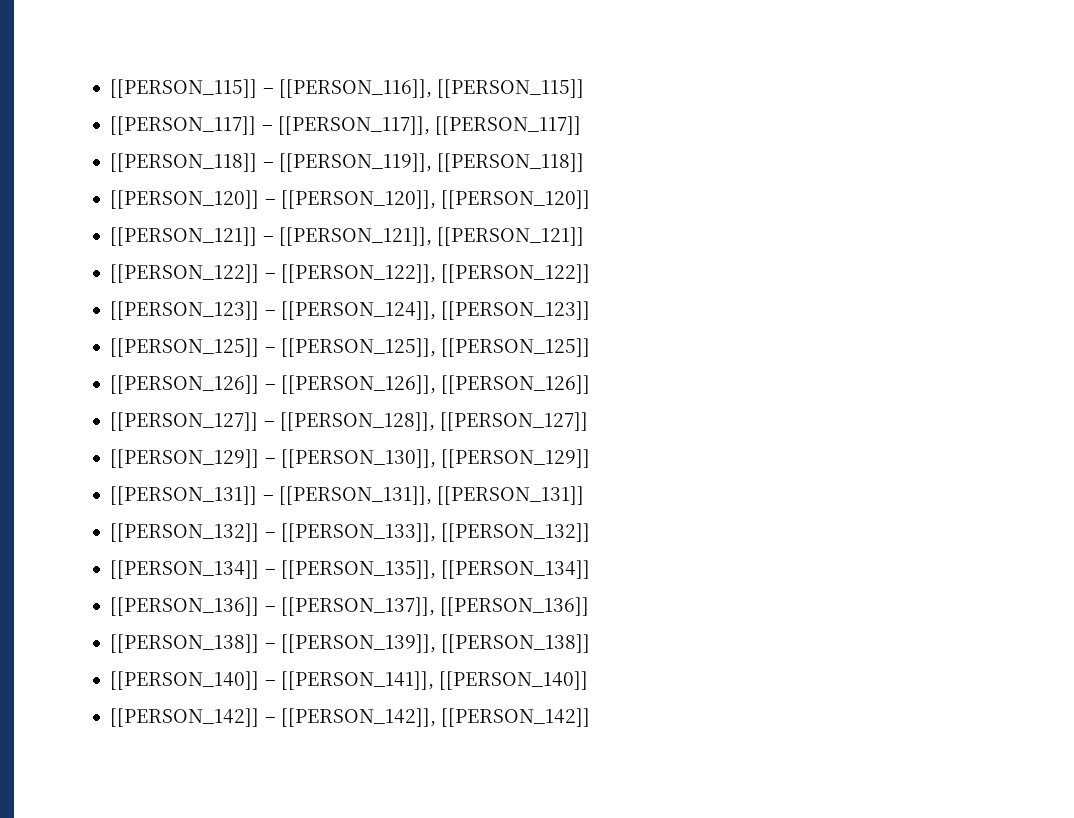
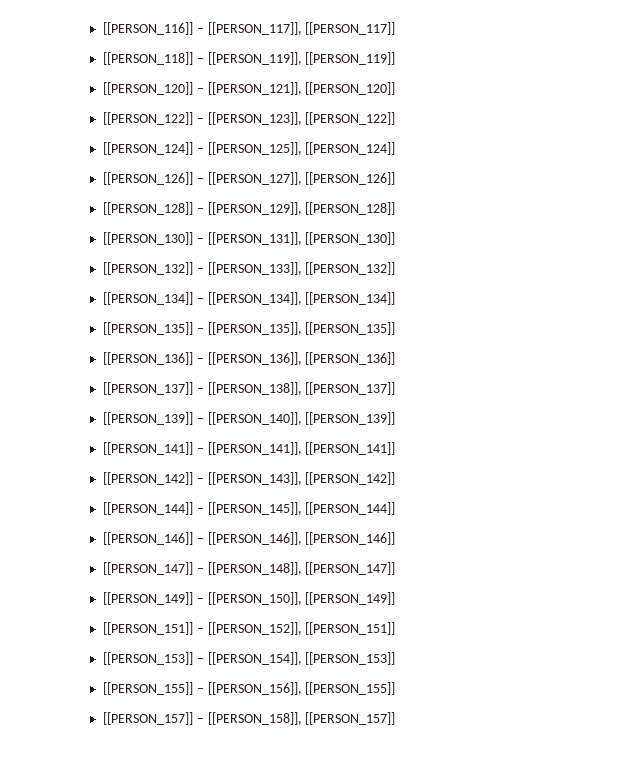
- [[PERSON_115]] – [[PERSON_116]], [[PERSON_115]]
- [[PERSON_117]] – [[PERSON_117]], [[PERSON_117]]
+ [[PERSON_116]] – [[PERSON_117]], [[PERSON_117]]
- [[PERSON_118]] – [[PERSON_119]], [[PERSON_118]]
+ [[PERSON_118]] – [[PERSON_119]], [[PERSON_119]]
- [[PERSON_120]] – [[PERSON_120]], [[PERSON_120]]
- [[PERSON_121]] – [[PERSON_121]], [[PERSON_121]]
+ [[PERSON_120]] – [[PERSON_121]], [[PERSON_120]]
- [[PERSON_122]] – [[PERSON_122]], [[PERSON_122]]
+ [[PERSON_122]] – [[PERSON_123]], [[PERSON_122]]
- [[PERSON_123]] – [[PERSON_124]], [[PERSON_123]]
- [[PERSON_125]] – [[PERSON_125]], [[PERSON_125]]
+ [[PERSON_124]] – [[PERSON_125]], [[PERSON_124]]
- [[PERSON_126]] – [[PERSON_126]], [[PERSON_126]]
+ [[PERSON_126]] – [[PERSON_127]], [[PERSON_126]]
- [[PERSON_127]] – [[PERSON_128]], [[PERSON_127]]
- [[PERSON_129]] – [[PERSON_130]], [[PERSON_129]]
- [[PERSON_131]] – [[PERSON_131]], [[PERSON_131]]
+ [[PERSON_128]] – [[PERSON_129]], [[PERSON_128]]
+ [[PERSON_130]] – [[PERSON_131]], [[PERSON_130]]
- [[PERSON_134]] – [[PERSON_135]], [[PERSON_134]]
+ [[PERSON_134]] – [[PERSON_134]], [[PERSON_134]]
+ [[PERSON_135]] – [[PERSON_135]], [[PERSON_135]]
- [[PERSON_136]] – [[PERSON_137]], [[PERSON_136]]
+ [[PERSON_136]] – [[PERSON_136]], [[PERSON_136]]
- [[PERSON_138]] – [[PERSON_139]], [[PERSON_138]]
- [[PERSON_140]] – [[PERSON_141]], [[PERSON_140]]
+ [[PERSON_137]] – [[PERSON_138]], [[PERSON_137]]
+ [[PERSON_139]] – [[PERSON_140]], [[PERSON_139]]
+ [[PERSON_141]] – [[PERSON_141]], [[PERSON_141]]
- [[PERSON_142]] – [[PERSON_142]], [[PERSON_142]]
+ [[PERSON_142]] – [[PERSON_143]], [[PERSON_142]]
+ [[PERSON_144]] – [[PERSON_145]], [[PERSON_144]]
+ [[PERSON_146]] – [[PERSON_146]], [[PERSON_146]]
+ [[PERSON_147]] – [[PERSON_148]], [[PERSON_147]]
+ [[PERSON_149]] – [[PERSON_150]], [[PERSON_149]]
+ [[PERSON_151]] – [[PERSON_152]], [[PERSON_151]]
+ [[PERSON_153]] – [[PERSON_154]], [[PERSON_153]]
+ [[PERSON_155]] – [[PERSON_156]], [[PERSON_155]]
+ [[PERSON_157]] – [[PERSON_158]], [[PERSON_157]]

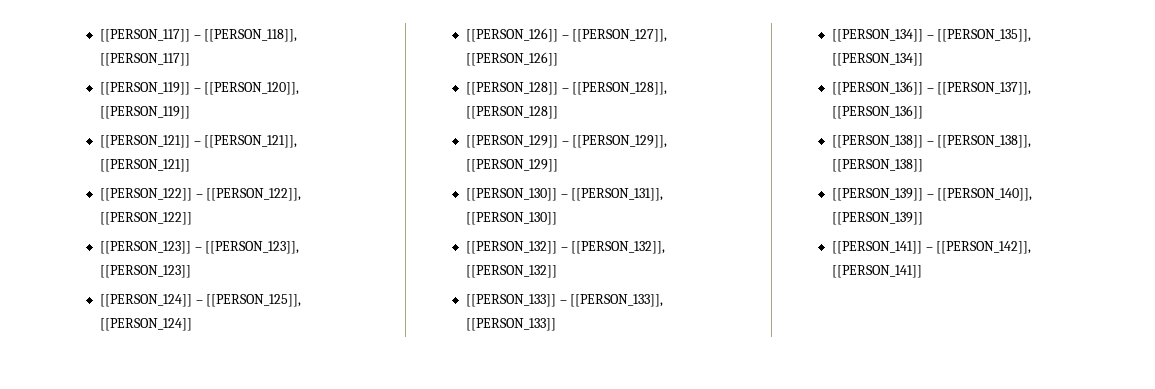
- [[PERSON_116]] – [[PERSON_117]], [[PERSON_117]]
- [[PERSON_118]] – [[PERSON_119]], [[PERSON_119]]
+ [[PERSON_117]] – [[PERSON_118]], [[PERSON_117]]
+ [[PERSON_119]] – [[PERSON_120]], [[PERSON_119]]
- [[PERSON_120]] – [[PERSON_121]], [[PERSON_120]]
+ [[PERSON_121]] – [[PERSON_121]], [[PERSON_121]]
- [[PERSON_122]] – [[PERSON_123]], [[PERSON_122]]
+ [[PERSON_122]] – [[PERSON_122]], [[PERSON_122]]
+ [[PERSON_123]] – [[PERSON_123]], [[PERSON_123]]
- [[PERSON_128]] – [[PERSON_129]], [[PERSON_128]]
+ [[PERSON_128]] – [[PERSON_128]], [[PERSON_128]]
+ [[PERSON_129]] – [[PERSON_129]], [[PERSON_129]]
- [[PERSON_132]] – [[PERSON_133]], [[PERSON_132]]
+ [[PERSON_132]] – [[PERSON_132]], [[PERSON_132]]
+ [[PERSON_133]] – [[PERSON_133]], [[PERSON_133]]
- [[PERSON_134]] – [[PERSON_134]], [[PERSON_134]]
- [[PERSON_135]] – [[PERSON_135]], [[PERSON_135]]
+ [[PERSON_134]] – [[PERSON_135]], [[PERSON_134]]
- [[PERSON_136]] – [[PERSON_136]], [[PERSON_136]]
+ [[PERSON_136]] – [[PERSON_137]], [[PERSON_136]]
- [[PERSON_137]] – [[PERSON_138]], [[PERSON_137]]
+ [[PERSON_138]] – [[PERSON_138]], [[PERSON_138]]
- [[PERSON_141]] – [[PERSON_141]], [[PERSON_141]]
- [[PERSON_142]] – [[PERSON_143]], [[PERSON_142]]
- [[PERSON_144]] – [[PERSON_145]], [[PERSON_144]]
- [[PERSON_146]] – [[PERSON_146]], [[PERSON_146]]
- [[PERSON_147]] – [[PERSON_148]], [[PERSON_147]]
- [[PERSON_149]] – [[PERSON_150]], [[PERSON_149]]
- [[PERSON_151]] – [[PERSON_152]], [[PERSON_151]]
- [[PERSON_153]] – [[PERSON_154]], [[PERSON_153]]
- [[PERSON_155]] – [[PERSON_156]], [[PERSON_155]]
- [[PERSON_157]] – [[PERSON_158]], [[PERSON_157]]
+ [[PERSON_141]] – [[PERSON_142]], [[PERSON_141]]

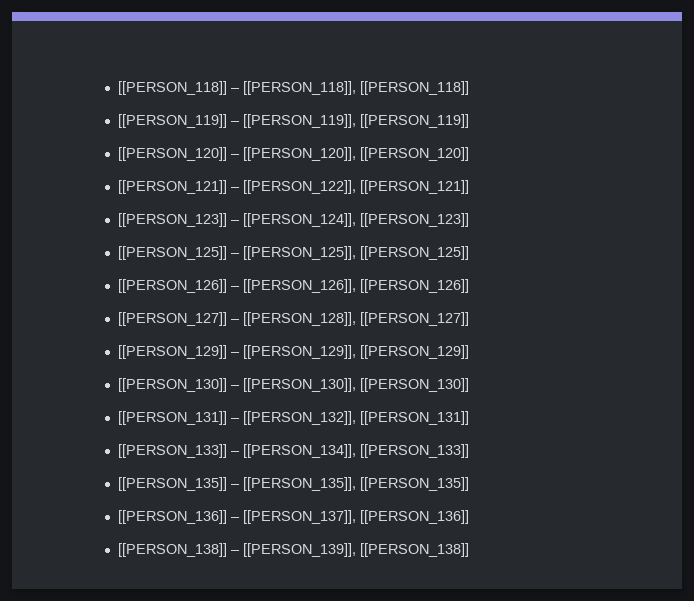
- [[PERSON_117]] – [[PERSON_118]], [[PERSON_117]]
+ [[PERSON_118]] – [[PERSON_118]], [[PERSON_118]]
- [[PERSON_119]] – [[PERSON_120]], [[PERSON_119]]
+ [[PERSON_119]] – [[PERSON_119]], [[PERSON_119]]
+ [[PERSON_120]] – [[PERSON_120]], [[PERSON_120]]
- [[PERSON_121]] – [[PERSON_121]], [[PERSON_121]]
- [[PERSON_122]] – [[PERSON_122]], [[PERSON_122]]
+ [[PERSON_121]] – [[PERSON_122]], [[PERSON_121]]
- [[PERSON_123]] – [[PERSON_123]], [[PERSON_123]]
+ [[PERSON_123]] – [[PERSON_124]], [[PERSON_123]]
- [[PERSON_124]] – [[PERSON_125]], [[PERSON_124]]
+ [[PERSON_125]] – [[PERSON_125]], [[PERSON_125]]
- [[PERSON_126]] – [[PERSON_127]], [[PERSON_126]]
+ [[PERSON_126]] – [[PERSON_126]], [[PERSON_126]]
- [[PERSON_128]] – [[PERSON_128]], [[PERSON_128]]
+ [[PERSON_127]] – [[PERSON_128]], [[PERSON_127]]
- [[PERSON_130]] – [[PERSON_131]], [[PERSON_130]]
+ [[PERSON_130]] – [[PERSON_130]], [[PERSON_130]]
- [[PERSON_132]] – [[PERSON_132]], [[PERSON_132]]
+ [[PERSON_131]] – [[PERSON_132]], [[PERSON_131]]
- [[PERSON_133]] – [[PERSON_133]], [[PERSON_133]]
+ [[PERSON_133]] – [[PERSON_134]], [[PERSON_133]]
- [[PERSON_134]] – [[PERSON_135]], [[PERSON_134]]
+ [[PERSON_135]] – [[PERSON_135]], [[PERSON_135]]
- [[PERSON_138]] – [[PERSON_138]], [[PERSON_138]]
- [[PERSON_139]] – [[PERSON_140]], [[PERSON_139]]
- [[PERSON_141]] – [[PERSON_142]], [[PERSON_141]]
+ [[PERSON_138]] – [[PERSON_139]], [[PERSON_138]]

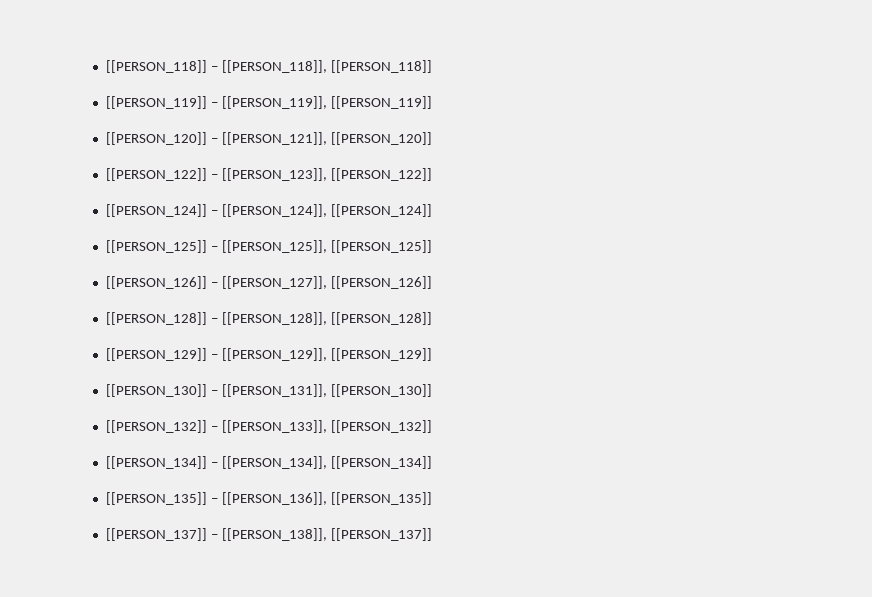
- [[PERSON_120]] – [[PERSON_120]], [[PERSON_120]]
+ [[PERSON_120]] – [[PERSON_121]], [[PERSON_120]]
- [[PERSON_121]] – [[PERSON_122]], [[PERSON_121]]
- [[PERSON_123]] – [[PERSON_124]], [[PERSON_123]]
+ [[PERSON_122]] – [[PERSON_123]], [[PERSON_122]]
+ [[PERSON_124]] – [[PERSON_124]], [[PERSON_124]]
- [[PERSON_126]] – [[PERSON_126]], [[PERSON_126]]
+ [[PERSON_126]] – [[PERSON_127]], [[PERSON_126]]
- [[PERSON_127]] – [[PERSON_128]], [[PERSON_127]]
+ [[PERSON_128]] – [[PERSON_128]], [[PERSON_128]]
- [[PERSON_130]] – [[PERSON_130]], [[PERSON_130]]
+ [[PERSON_130]] – [[PERSON_131]], [[PERSON_130]]
- [[PERSON_131]] – [[PERSON_132]], [[PERSON_131]]
- [[PERSON_133]] – [[PERSON_134]], [[PERSON_133]]
+ [[PERSON_132]] – [[PERSON_133]], [[PERSON_132]]
+ [[PERSON_134]] – [[PERSON_134]], [[PERSON_134]]
- [[PERSON_135]] – [[PERSON_135]], [[PERSON_135]]
+ [[PERSON_135]] – [[PERSON_136]], [[PERSON_135]]
- [[PERSON_136]] – [[PERSON_137]], [[PERSON_136]]
- [[PERSON_138]] – [[PERSON_139]], [[PERSON_138]]
+ [[PERSON_137]] – [[PERSON_138]], [[PERSON_137]]

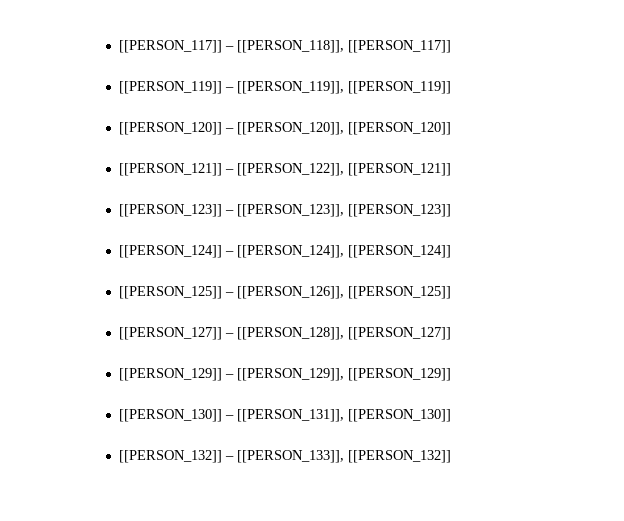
- [[PERSON_118]] – [[PERSON_118]], [[PERSON_118]]
+ [[PERSON_117]] – [[PERSON_118]], [[PERSON_117]]
- [[PERSON_120]] – [[PERSON_121]], [[PERSON_120]]
+ [[PERSON_120]] – [[PERSON_120]], [[PERSON_120]]
- [[PERSON_122]] – [[PERSON_123]], [[PERSON_122]]
+ [[PERSON_121]] – [[PERSON_122]], [[PERSON_121]]
+ [[PERSON_123]] – [[PERSON_123]], [[PERSON_123]]
- [[PERSON_125]] – [[PERSON_125]], [[PERSON_125]]
+ [[PERSON_125]] – [[PERSON_126]], [[PERSON_125]]
- [[PERSON_126]] – [[PERSON_127]], [[PERSON_126]]
- [[PERSON_128]] – [[PERSON_128]], [[PERSON_128]]
+ [[PERSON_127]] – [[PERSON_128]], [[PERSON_127]]
- [[PERSON_134]] – [[PERSON_134]], [[PERSON_134]]
- [[PERSON_135]] – [[PERSON_136]], [[PERSON_135]]
- [[PERSON_137]] – [[PERSON_138]], [[PERSON_137]]

